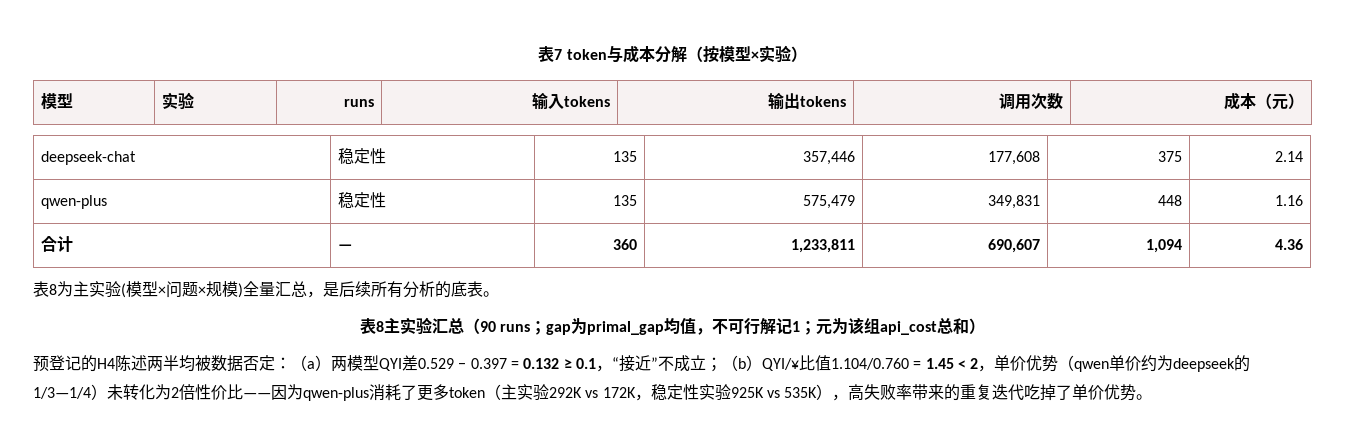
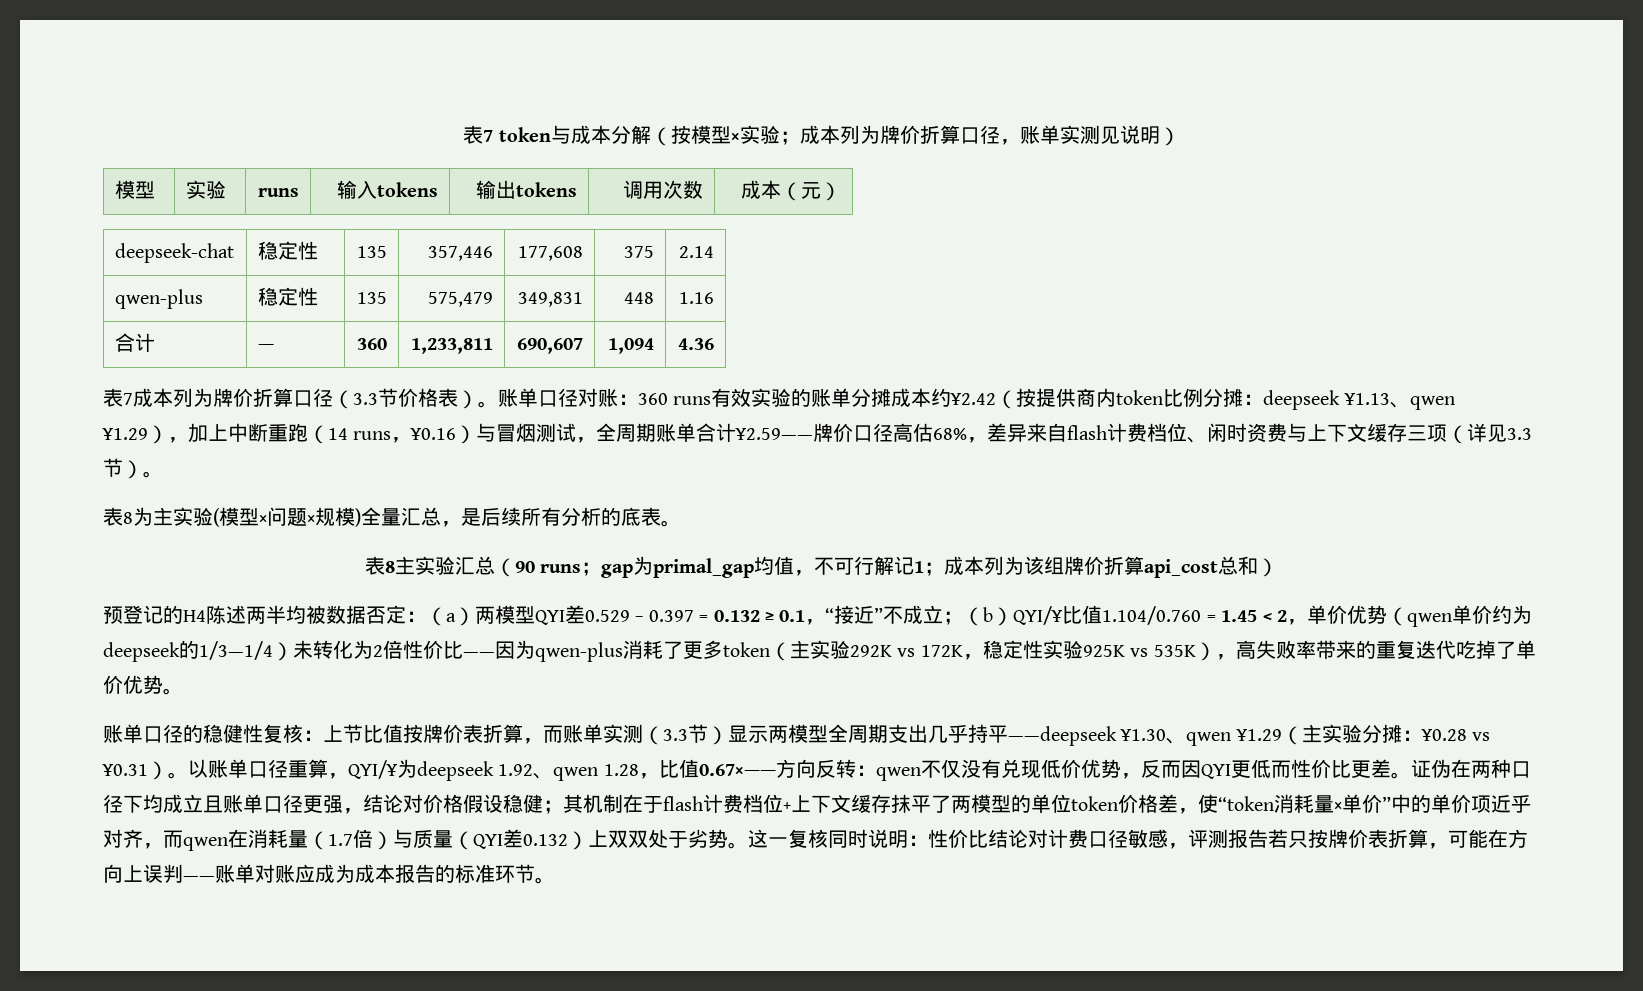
- 表7 token与成本分解（按模型×实验）
+ 表7 token与成本分解（按模型×实验；成本列为牌价折算口径，账单实测见说明）
+ 表7成本列为牌价折算口径（3.3节价格表）。账单口径对账：360 runs有效实验的账单分摊成本约¥2.42（按提供商内token比例分摊：deepseek ¥1.13、qwen ¥1.29），加上中断重跑（14 runs，¥0.16）与冒烟测试，全周期账单合计¥2.59——牌价口径高估68%，差异来自flash计费档位、闲时资费与上下文缓存三项（详见3.3节）。
- 表8主实验汇总（90 runs；gap为primal_gap均值，不可行解记1；元为该组api_cost总和）
+ 表8主实验汇总（90 runs；gap为primal_gap均值，不可行解记1；成本列为该组牌价折算api_cost总和）
+ 账单口径的稳健性复核：上节比值按牌价表折算，而账单实测（3.3节）显示两模型全周期支出几乎持平——deepseek ¥1.30、qwen ¥1.29（主实验分摊：¥0.28 vs ¥0.31）。以账单口径重算，QYI/¥为deepseek 1.92、qwen 1.28，比值0.67×——方向反转：qwen不仅没有兑现低价优势，反而因QYI更低而性价比更差。证伪在两种口径下均成立且账单口径更强，结论对价格假设稳健；其机制在于flash计费档位+上下文缓存抹平了两模型的单位token价格差，使“token消耗量×单价”中的单价项近乎对齐，而qwen在消耗量（1.7倍）与质量（QYI差0.132）上双双处于劣势。这一复核同时说明：性价比结论对计费口径敏感，评测报告若只按牌价表折算，可能在方向上误判——账单对账应成为成本报告的标准环节。

